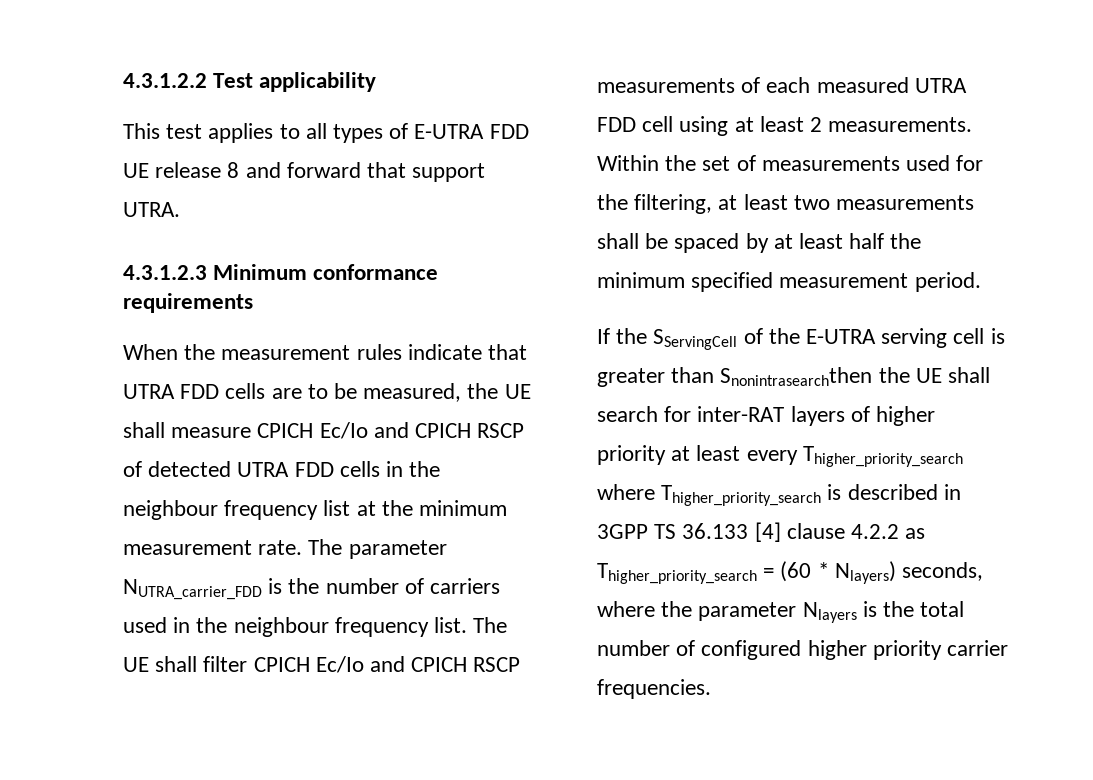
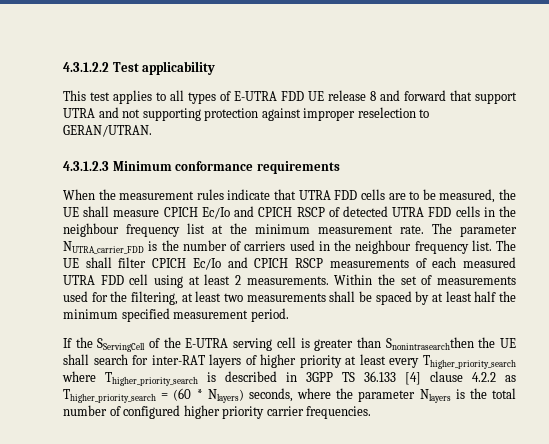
- This test applies to all types of E-UTRA FDD UE release 8 and forward that support UTRA.
+ This test applies to all types of E-UTRA FDD UE release 8 and forward that support UTRA and not supporting protection against improper reselection to GERAN/UTRAN.

